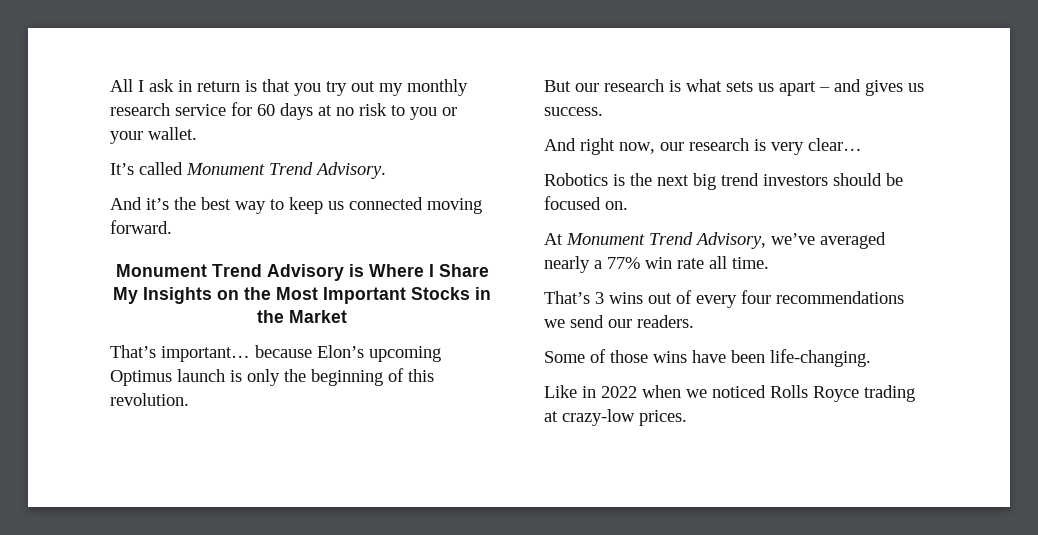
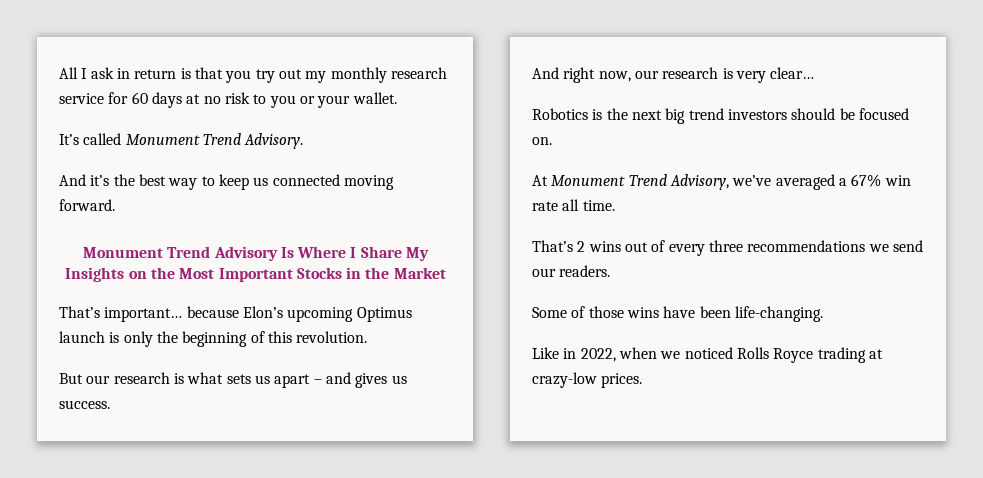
- Monument Trend Advisory is Where I Share My Insights on the Most Important Stocks in the Market
+ Monument Trend Advisory Is Where I Share My Insights on the Most Important Stocks in the Market
- At Monument Trend Advisory, we’ve averaged nearly a 77% win rate all time.
+ At Monument Trend Advisory, we’ve averaged a 67% win rate all time.
- That’s 3 wins out of every four recommendations we send our readers.
+ That’s 2 wins out of every three recommendations we send our readers.
- Like in 2022 when we noticed Rolls Royce trading at crazy-low prices.
+ Like in 2022, when we noticed Rolls Royce trading at crazy-low prices.

